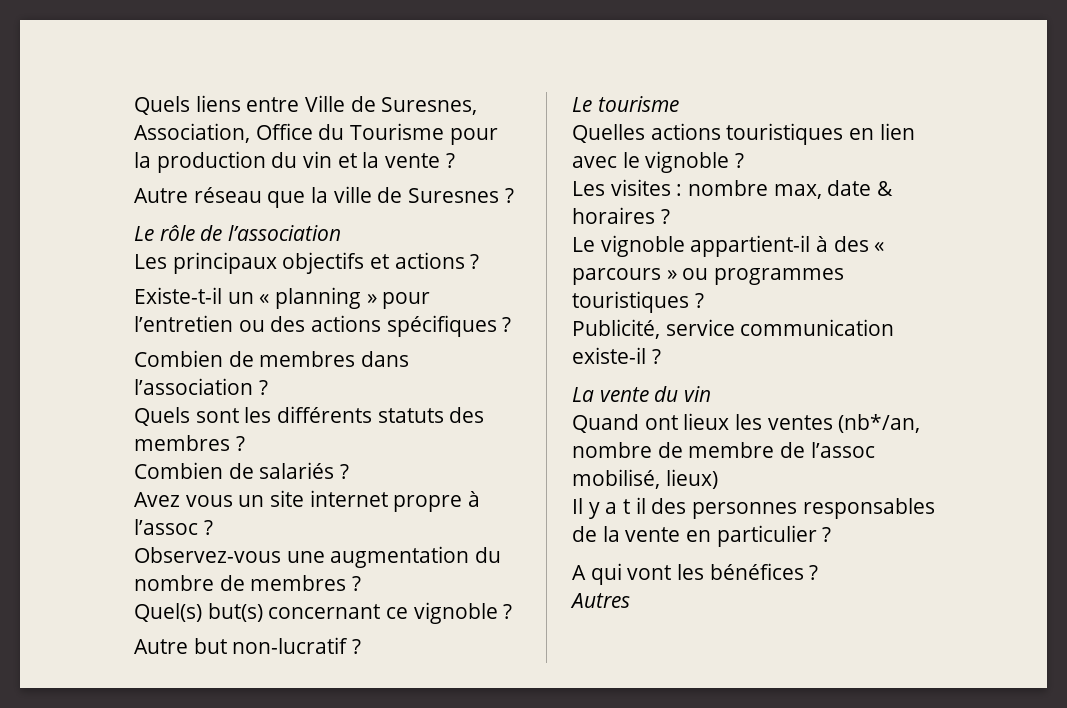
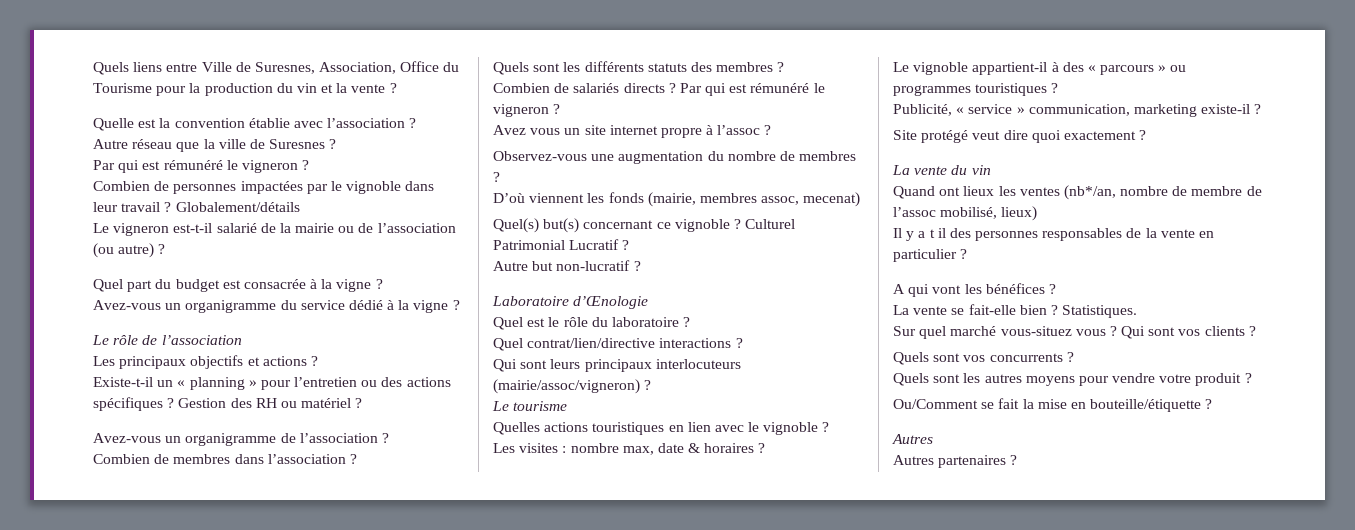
+ Quelle est la convention établie avec l’association ?
  Autre réseau que la ville de Suresnes ?
+ Par qui est rémunéré le vigneron ?
+ Combien de personnes impactées par le vignoble dans leur travail ? Globalement/détails
+ Le vigneron est-t-il salarié de la mairie ou de l’association (ou autre) ?
+ Quel part du budget est consacrée à la vigne ?
+ Avez-vous un organigramme du service dédié à la vigne ?
+ Gestion des RH ou matériel ?
+ Avez-vous un organigramme de l’association ?
- Combien de salariés ?
+ Combien de salariés directs ? Par qui est rémunéré le vigneron ?
+ D’où viennent les fonds (mairie, membres assoc, mecenat)
+ Culturel Patrimonial Lucratif ?
+ Laboratoire d’Œnologie
+ Quel est le rôle du laboratoire ?
+ Quel contrat/lien/directive interactions ?
+ Qui sont leurs principaux interlocuteurs (mairie/assoc/vigneron) ?
- Publicité, service communication existe-il ?
+ Publicité, « service » communication, marketing existe-il ?
+ Site protégé veut dire quoi exactement ?
+ La vente se fait-elle bien ? Statistiques.
+ Sur quel marché vous-situez vous ? Qui sont vos clients ?
+ Quels sont vos concurrents ?
+ Quels sont les autres moyens pour vendre votre produit ?
+ Ou/Comment se fait la mise en bouteille/étiquette ?
  Autres
+ Autres partenaires ?

